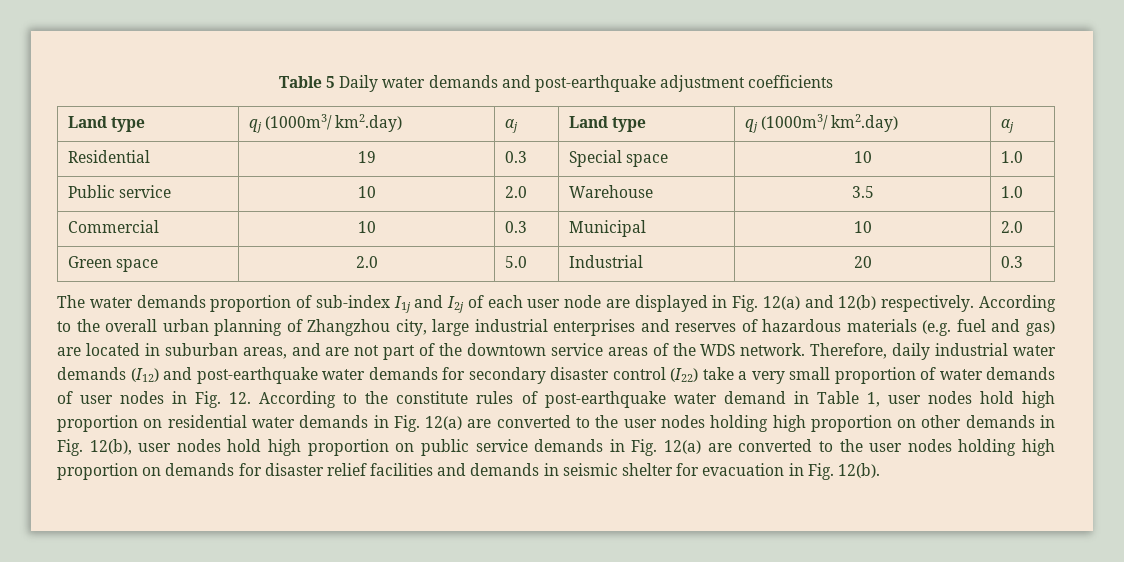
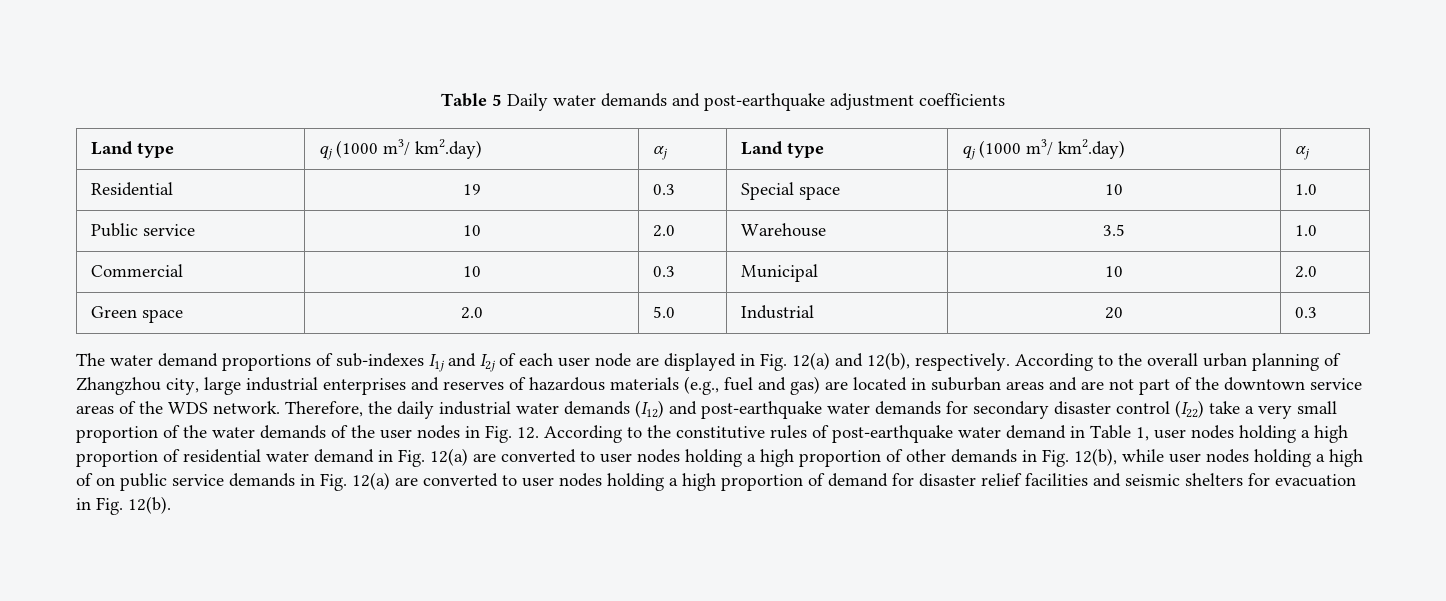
- Land type | qj (1000m3/ km2.day) | αj | Land type | qj (1000m3/ km2.day) | αj
+ Land type | qj (1000 m3/ km2.day) | αj | Land type | qj (1000 m3/ km2.day) | αj
- The water demands proportion of sub-index I1j and I2j of each user node are displayed in Fig. 12(a) and 12(b) respectively.
+ The water demand proportions of sub-indexes I1j and I2j of each user node are displayed in Fig. 12(a) and 12(b), respectively.
- According to the overall urban planning of Zhangzhou city, large industrial enterprises and reserves of hazardous materials (e.g. fuel and gas) are located in suburban areas, and are not part of the downtown service areas of the WDS network.
+ According to the overall urban planning of Zhangzhou city, large industrial enterprises and reserves of hazardous materials (e.g., fuel and gas) are located in suburban areas and are not part of the downtown service areas of the WDS network.
- Therefore, daily industrial water demands (I12) and post-earthquake water demands for secondary disaster control (I22) take a very small proportion of water demands of user nodes in Fig. 12. According to the constitute rules of post-earthquake water demand in Table 1, user nodes hold high proportion on residential water demands in Fig. 12(a) are converted to the user nodes holding high proportion on other demands in Fig. 12(b), user nodes hold high proportion on public service demands in Fig. 12(a) are converted to the user nodes holding high proportion on demands for disaster relief facilities and demands in seismic shelter for evacuation in Fig. 12(b).
+ Therefore, the daily industrial water demands (I12) and post-earthquake water demands for secondary disaster control (I22) take a very small proportion of the water demands of the user nodes in Fig. 12. According to the constitutive rules of post-earthquake water demand in Table 1, user nodes holding a high proportion of residential water demand in Fig. 12(a) are converted to user nodes holding a high proportion of other demands in Fig. 12(b), while user nodes holding a high of on public service demands in Fig. 12(a) are converted to user nodes holding a high proportion of demand for disaster relief facilities and seismic shelters for evacuation in Fig. 12(b).

